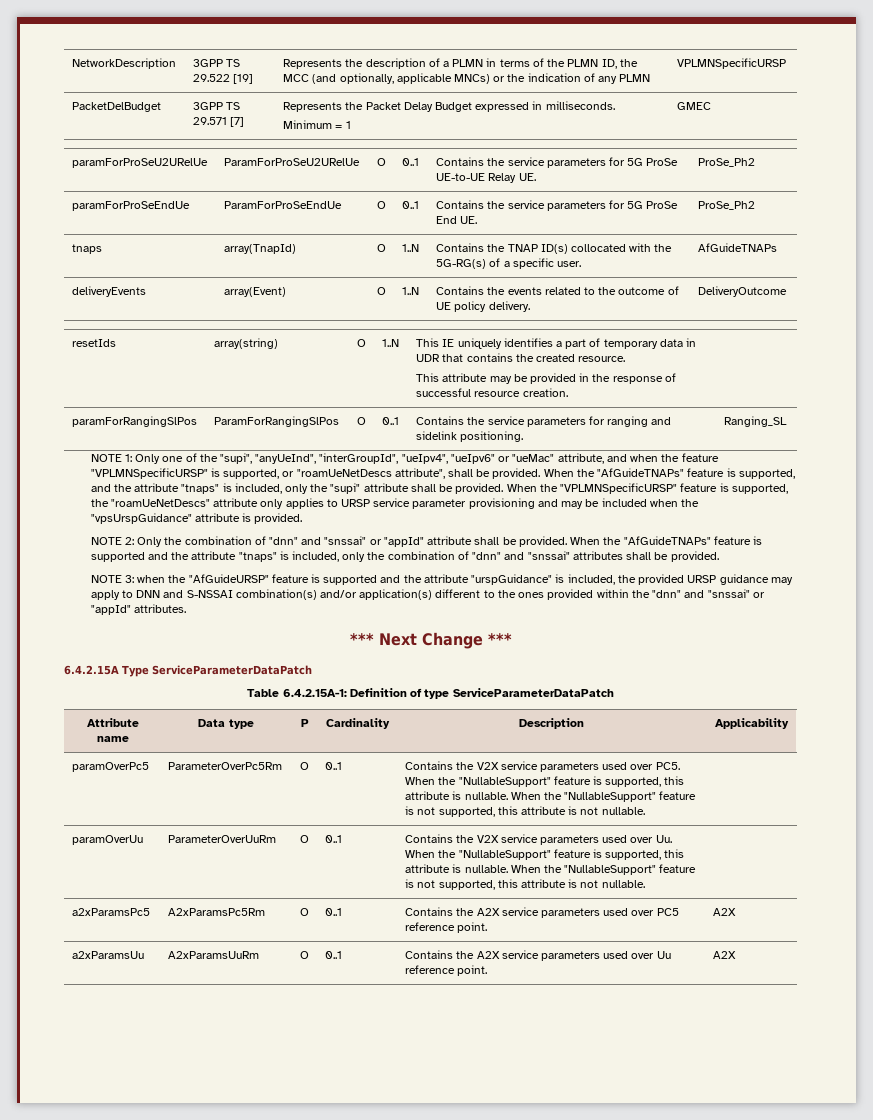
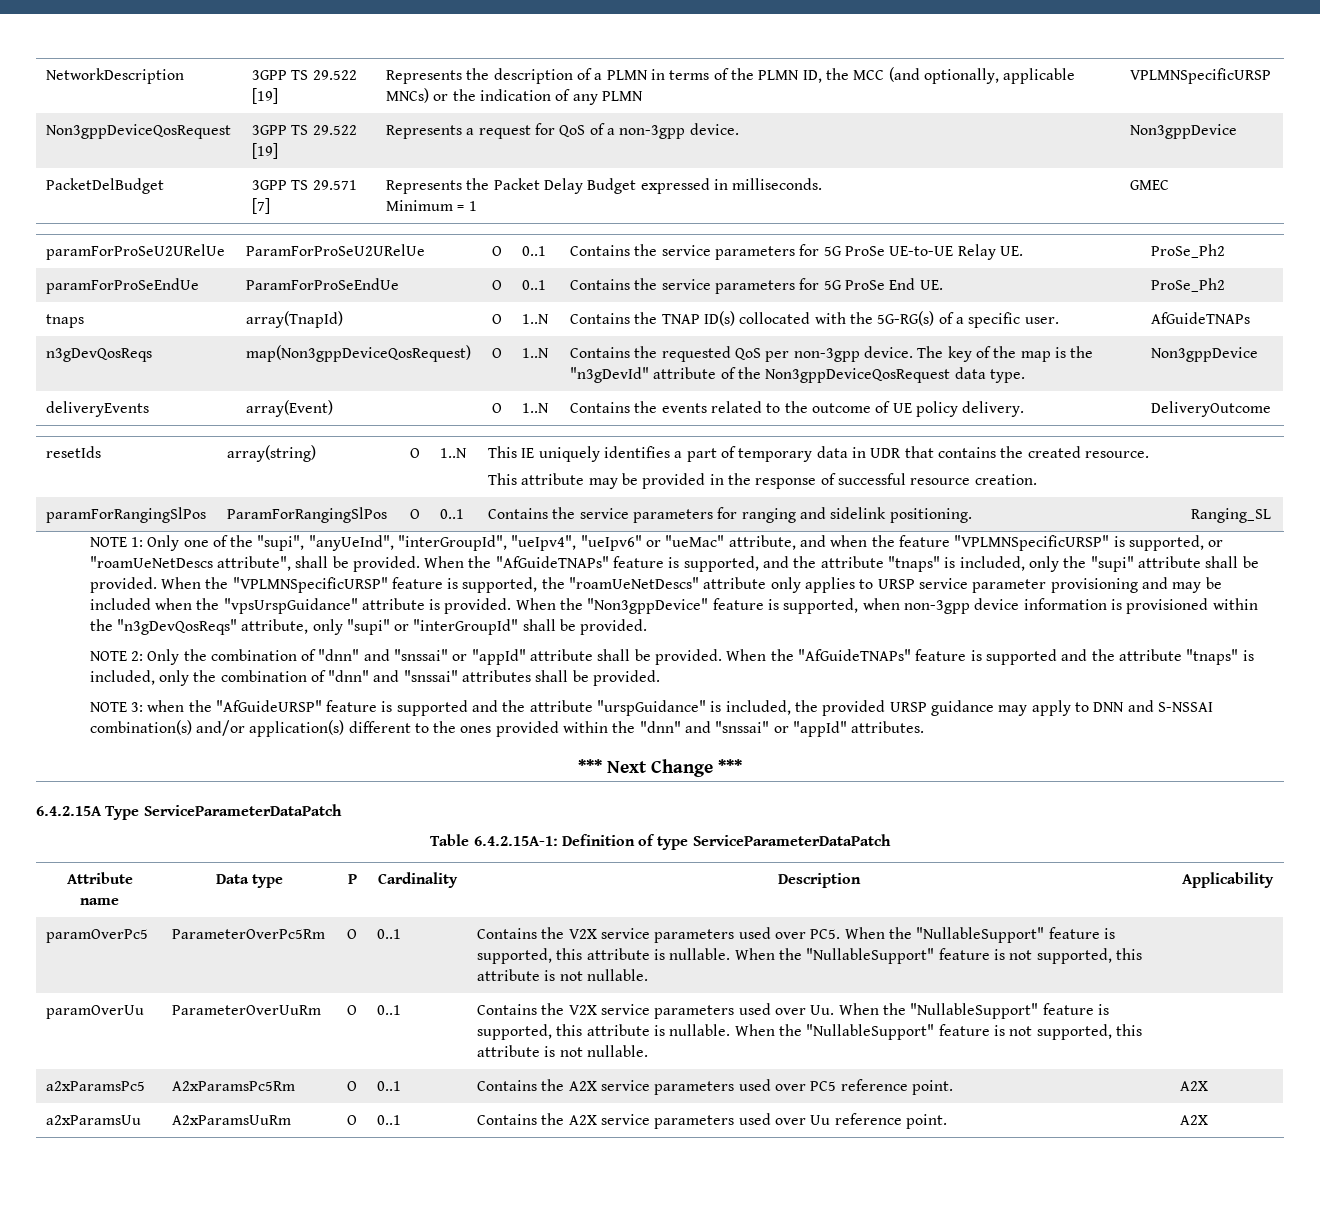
+ Non3gppDeviceQosRequest | 3GPP TS 29.522 [19] | Represents a request for QoS of a non-3gpp device. | Non3gppDevice
+ n3gDevQosReqs | map(Non3gppDeviceQosRequest) | O | 1..N | Contains the requested QoS per non-3gpp device. The key of the map is the "n3gDevId" attribute of the Non3gppDeviceQosRequest data type. | Non3gppDevice
+ When the "Non3gppDevice" feature is supported, when non-3gpp device information is provisioned within the "n3gDevQosReqs" attribute, only "supi" or "interGroupId" shall be provided.

